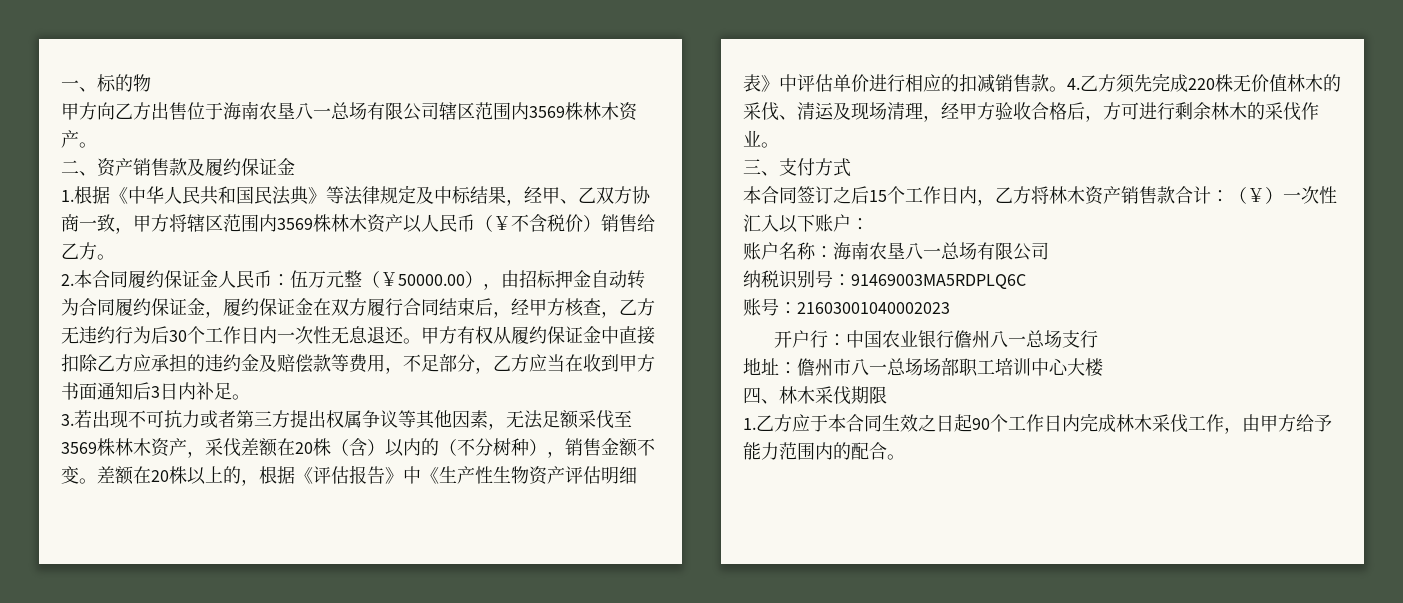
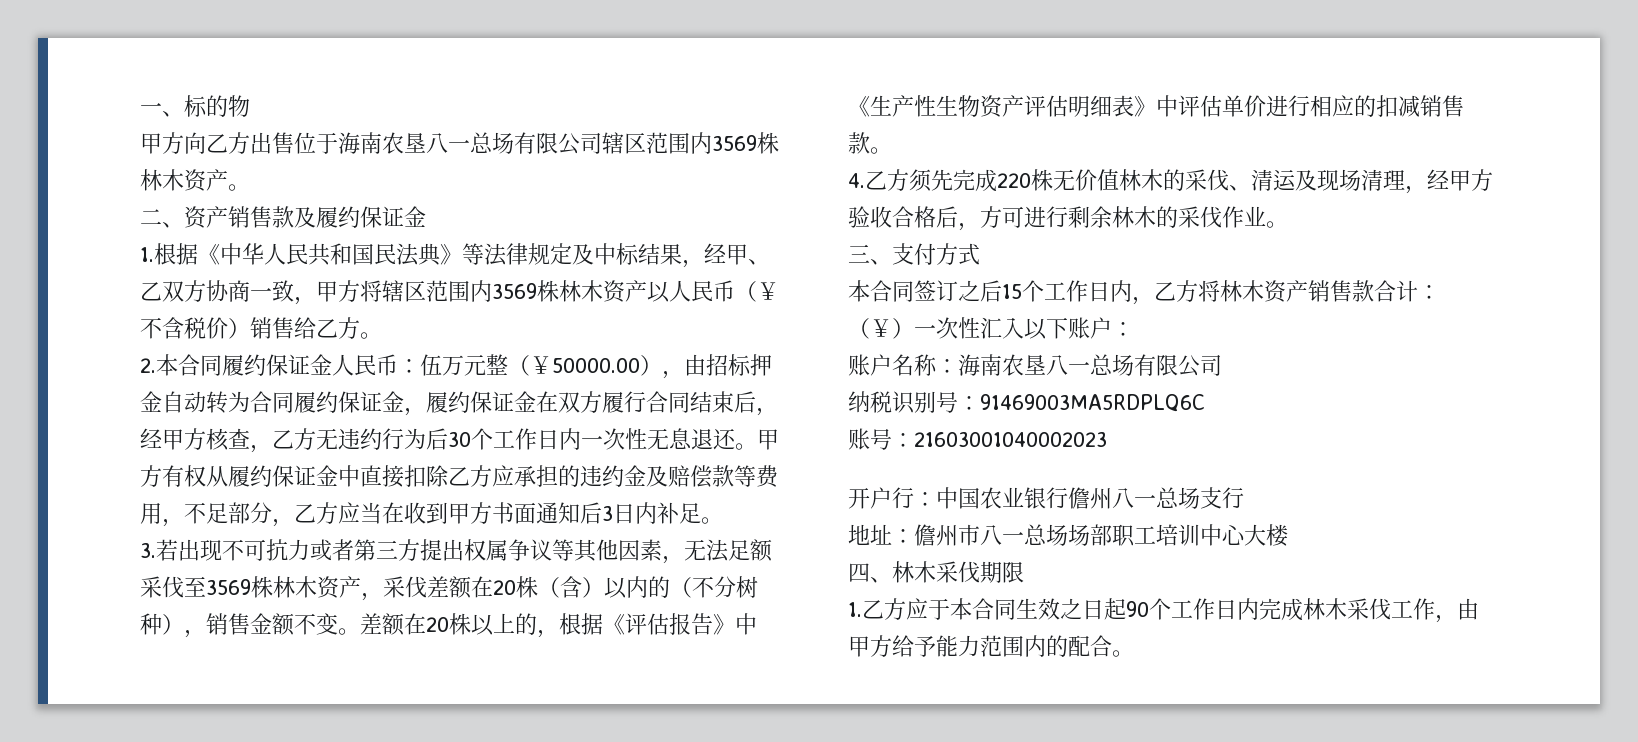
- 差额在20株以上的，根据《评估报告》中《生产性生物资产评估明细表》中评估单价进行相应的扣减销售款。4.乙方须先完成220株无价值林木的采伐、清运及现场清理，经甲方验收合格后，方可进行剩余林木的采伐作业。
+ 差额在20株以上的，根据《评估报告》中《生产性生物资产评估明细表》中评估单价进行相应的扣减销售款。
+ 4.乙方须先完成220株无价值林木的采伐、清运及现场清理，经甲方验收合格后，方可进行剩余林木的采伐作业。

